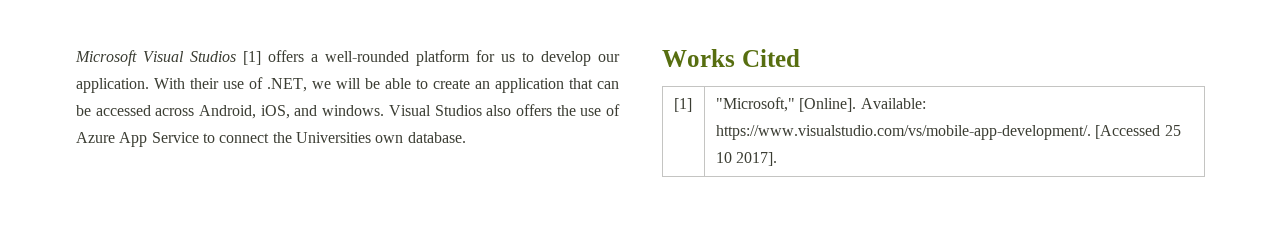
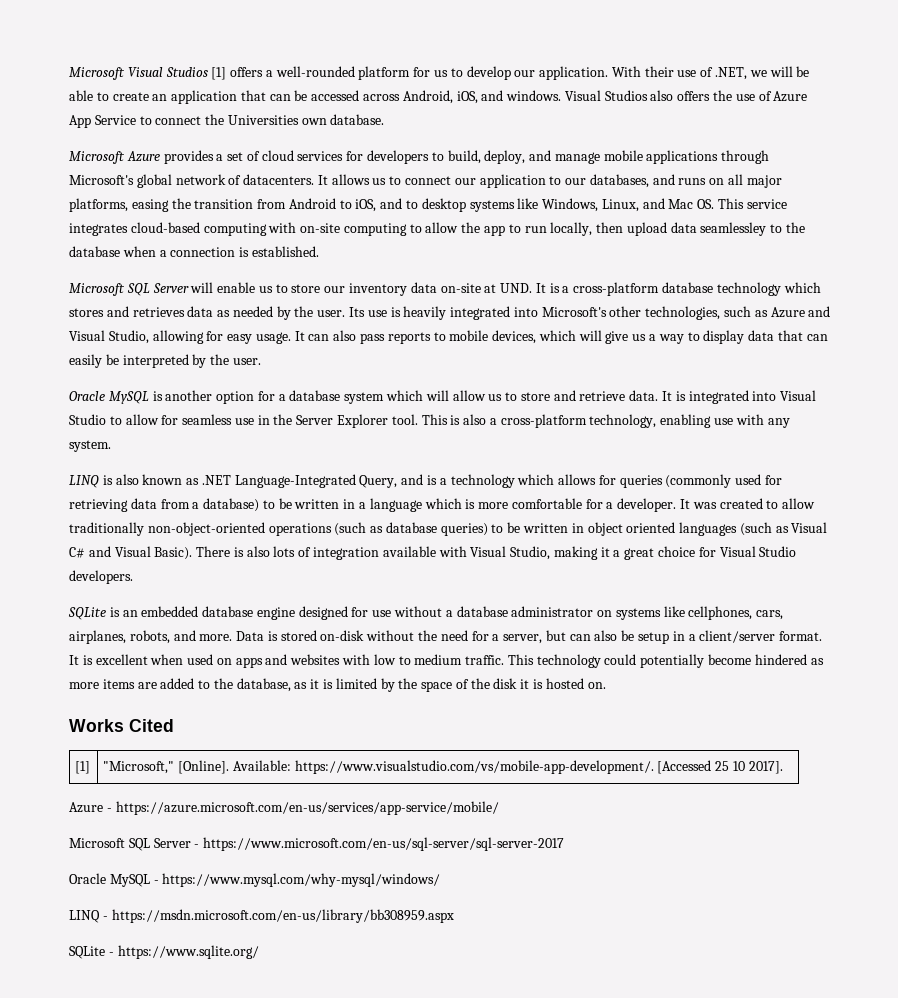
+ Microsoft Azure provides a set of cloud services for developers to build, deploy, and manage mobile applications through Microsoft's global network of datacenters. It allows us to connect our application to our databases, and runs on all major platforms, easing the transition from Android to iOS, and to desktop systems like Windows, Linux, and Mac OS. This service integrates cloud-based computing with on-site computing to allow the app to run locally, then upload data seamlessley to the database when a connection is established.
+ Microsoft SQL Server will enable us to store our inventory data on-site at UND. It is a cross-platform database technology which stores and retrieves data as needed by the user. Its use is heavily integrated into Microsoft's other technologies, such as Azure and Visual Studio, allowing for easy usage. It can also pass reports to mobile devices, which will give us a way to display data that can easily be interpreted by the user.
+ Oracle MySQL is another option for a database system which will allow us to store and retrieve data. It is integrated into Visual Studio to allow for seamless use in the Server Explorer tool. This is also a cross-platform technology, enabling use with any system.
+ LINQ is also known as .NET Language-Integrated Query, and is a technology which allows for queries (commonly used for retrieving data from a database) to be written in a language which is more comfortable for a developer. It was created to allow traditionally non-object-oriented operations (such as database queries) to be written in object oriented languages (such as Visual C# and Visual Basic). There is also lots of integration available with Visual Studio, making it a great choice for Visual Studio developers.
+ SQLite is an embedded database engine designed for use without a database administrator on systems like cellphones, cars, airplanes, robots, and more. Data is stored on-disk without the need for a server, but can also be setup in a client/server format. It is excellent when used on apps and websites with low to medium traffic. This technology could potentially become hindered as more items are added to the database, as it is limited by the space of the disk it is hosted on.
+ Azure - https://azure.microsoft.com/en-us/services/app-service/mobile/
+ Microsoft SQL Server - https://www.microsoft.com/en-us/sql-server/sql-server-2017
+ Oracle MySQL - https://www.mysql.com/why-mysql/windows/
+ LINQ - https://msdn.microsoft.com/en-us/library/bb308959.aspx
+ SQLite - https://www.sqlite.org/

